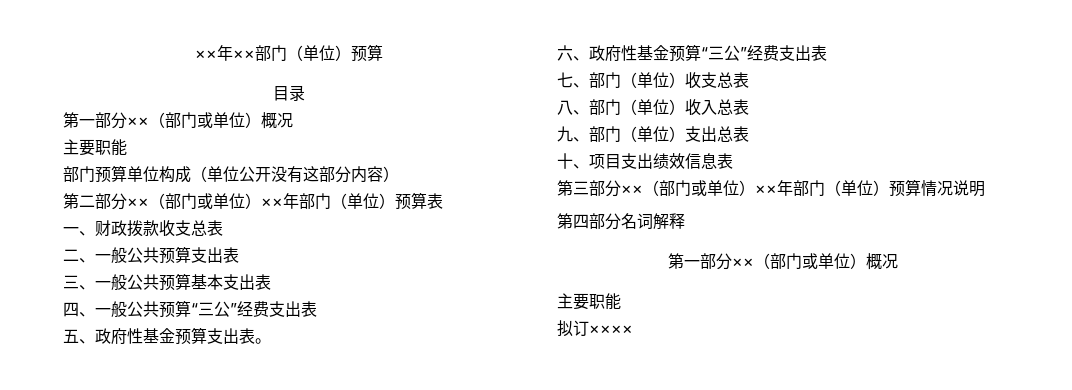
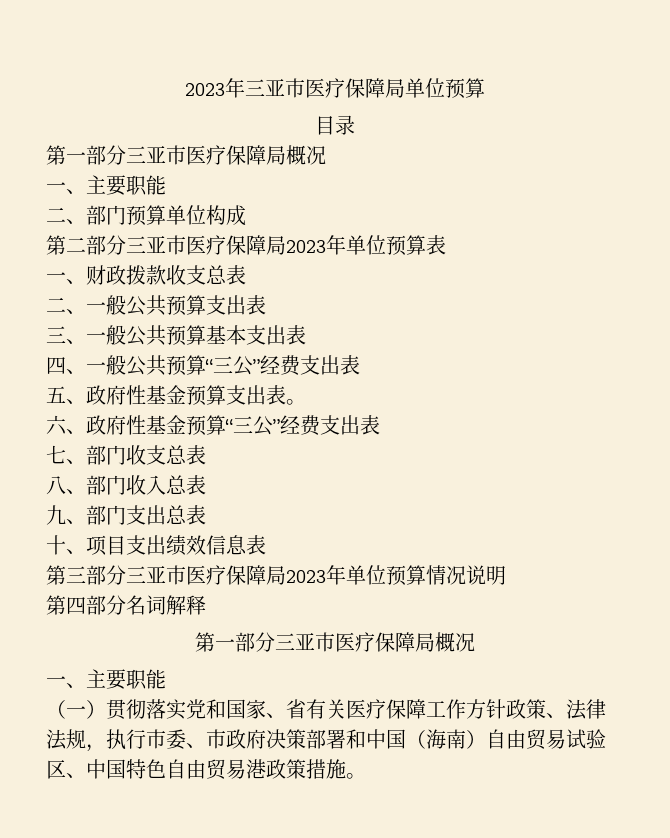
- ××年××部门（单位）预算
+ 2023年三亚市医疗保障局单位预算
  目录
- 第一部分××（部门或单位）概况
- 主要职能
- 部门预算单位构成（单位公开没有这部分内容）
- 第二部分××（部门或单位）××年部门（单位）预算表
+ 第一部分三亚市医疗保障局概况
+ 一、主要职能
+ 二、部门预算单位构成
+ 第二部分三亚市医疗保障局2023年单位预算表
- 七、部门（单位）收支总表
+ 七、部门收支总表
- 八、部门（单位）收入总表
+ 八、部门收入总表
- 九、部门（单位）支出总表
+ 九、部门支出总表
- 第三部分××（部门或单位）××年部门（单位）预算情况说明
+ 第三部分三亚市医疗保障局2023年单位预算情况说明
  第四部分名词解释
- 第一部分××（部门或单位）概况
- 主要职能
- 拟订××××
+ 第一部分三亚市医疗保障局概况
+ 一、主要职能
+ （一）贯彻落实党和国家、省有关医疗保障工作方针政策、法律法规，执行市委、市政府决策部署和中国（海南）自由贸易试验区、中国特色自由贸易港政策措施。

